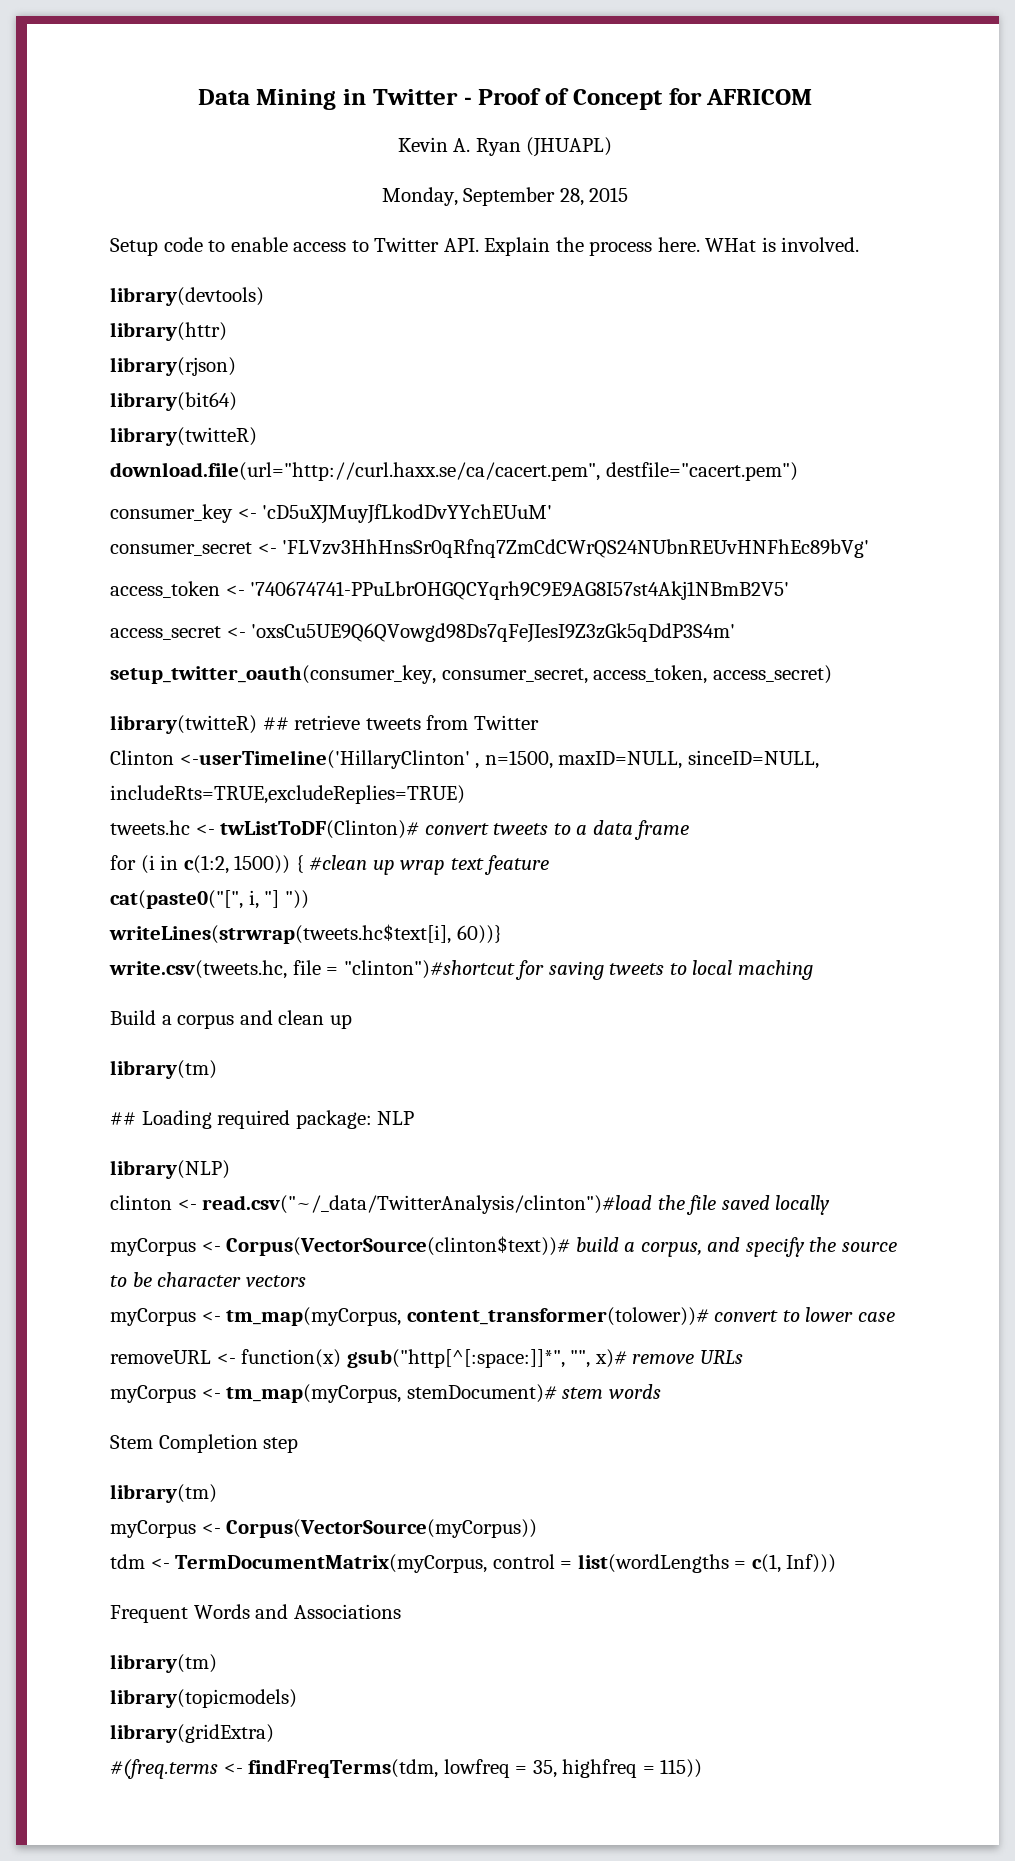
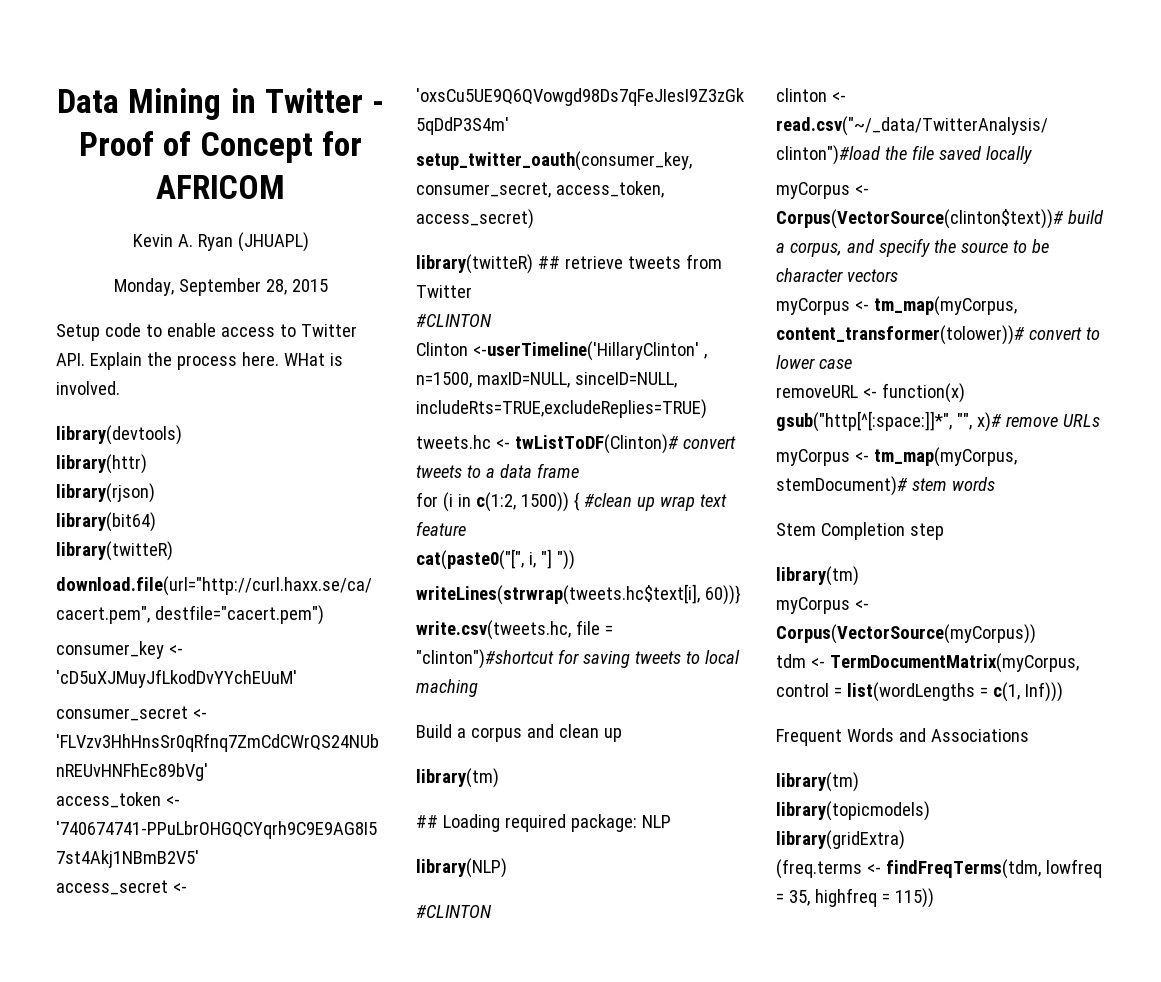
  library(twitteR) ## retrieve tweets from Twitter
+ #CLINTON
  library(NLP)
+ #CLINTON
- #(freq.terms <- findFreqTerms(tdm, lowfreq = 35, highfreq = 115))
+ (freq.terms <- findFreqTerms(tdm, lowfreq = 35, highfreq = 115))

